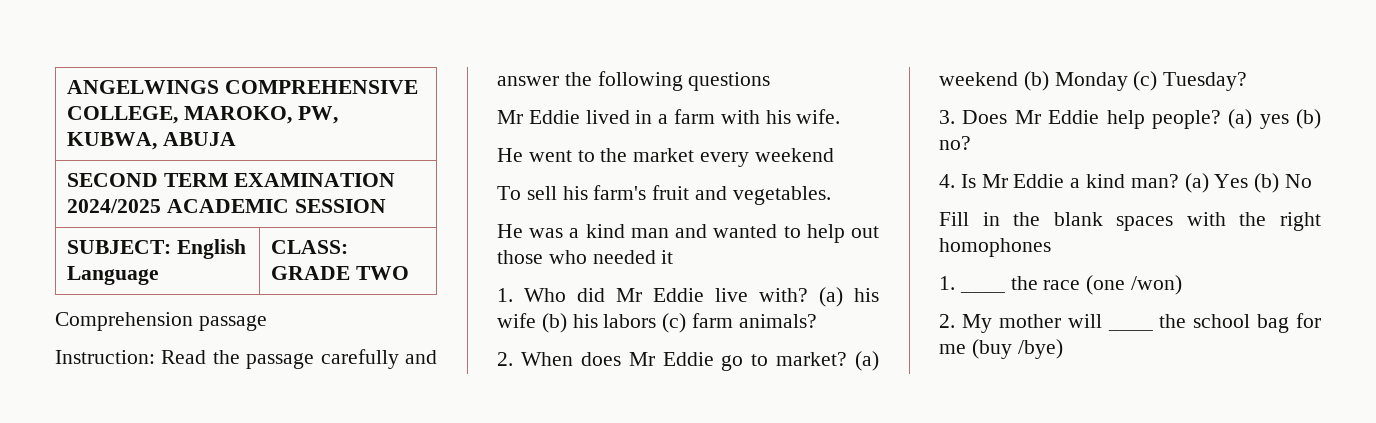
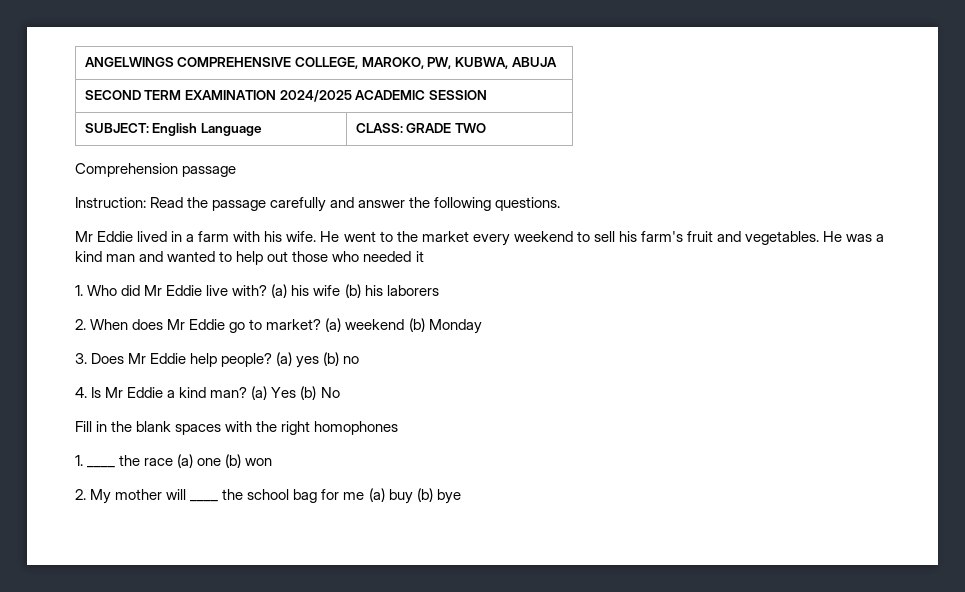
- Instruction: Read the passage carefully and answer the following questions
+ Instruction: Read the passage carefully and answer the following questions.
- Mr Eddie lived in a farm with his wife.
- He went to the market every weekend
- To sell his farm's fruit and vegetables.
- He was a kind man and wanted to help out those who needed it
+ Mr Eddie lived in a farm with his wife. He went to the market every weekend to sell his farm's fruit and vegetables. He was a kind man and wanted to help out those who needed it
- (a) his wife (b) his labors (c) farm animals?
+ (a) his wife (b) his laborers
- (a) weekend (b) Monday (c) Tuesday?
+ (a) weekend (b) Monday
- (a) yes (b) no?
+ (a) yes (b) no
- 1. ____ the race (one /won)
+ 1. ____ the race (a) one (b) won
- 2. My mother will ____ the school bag for me (buy /bye)
+ 2. My mother will ____ the school bag for me (a) buy (b) bye

